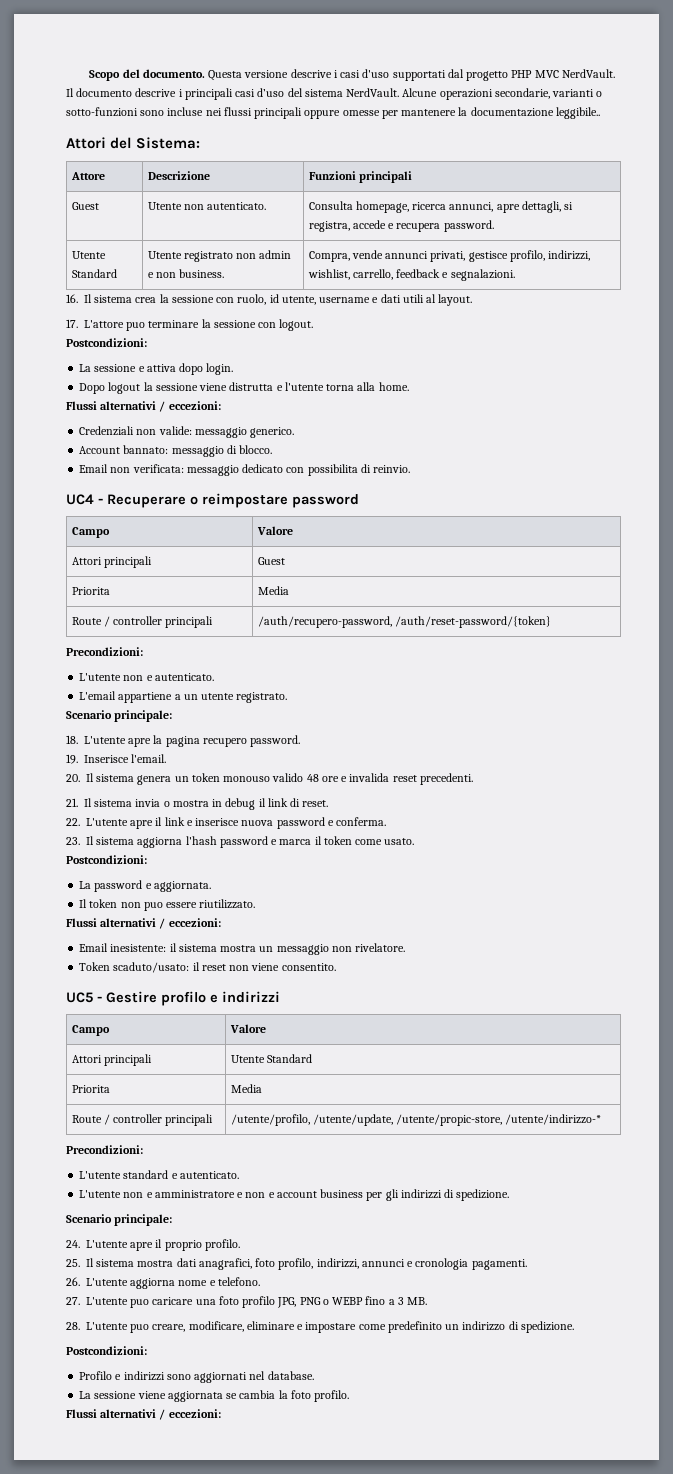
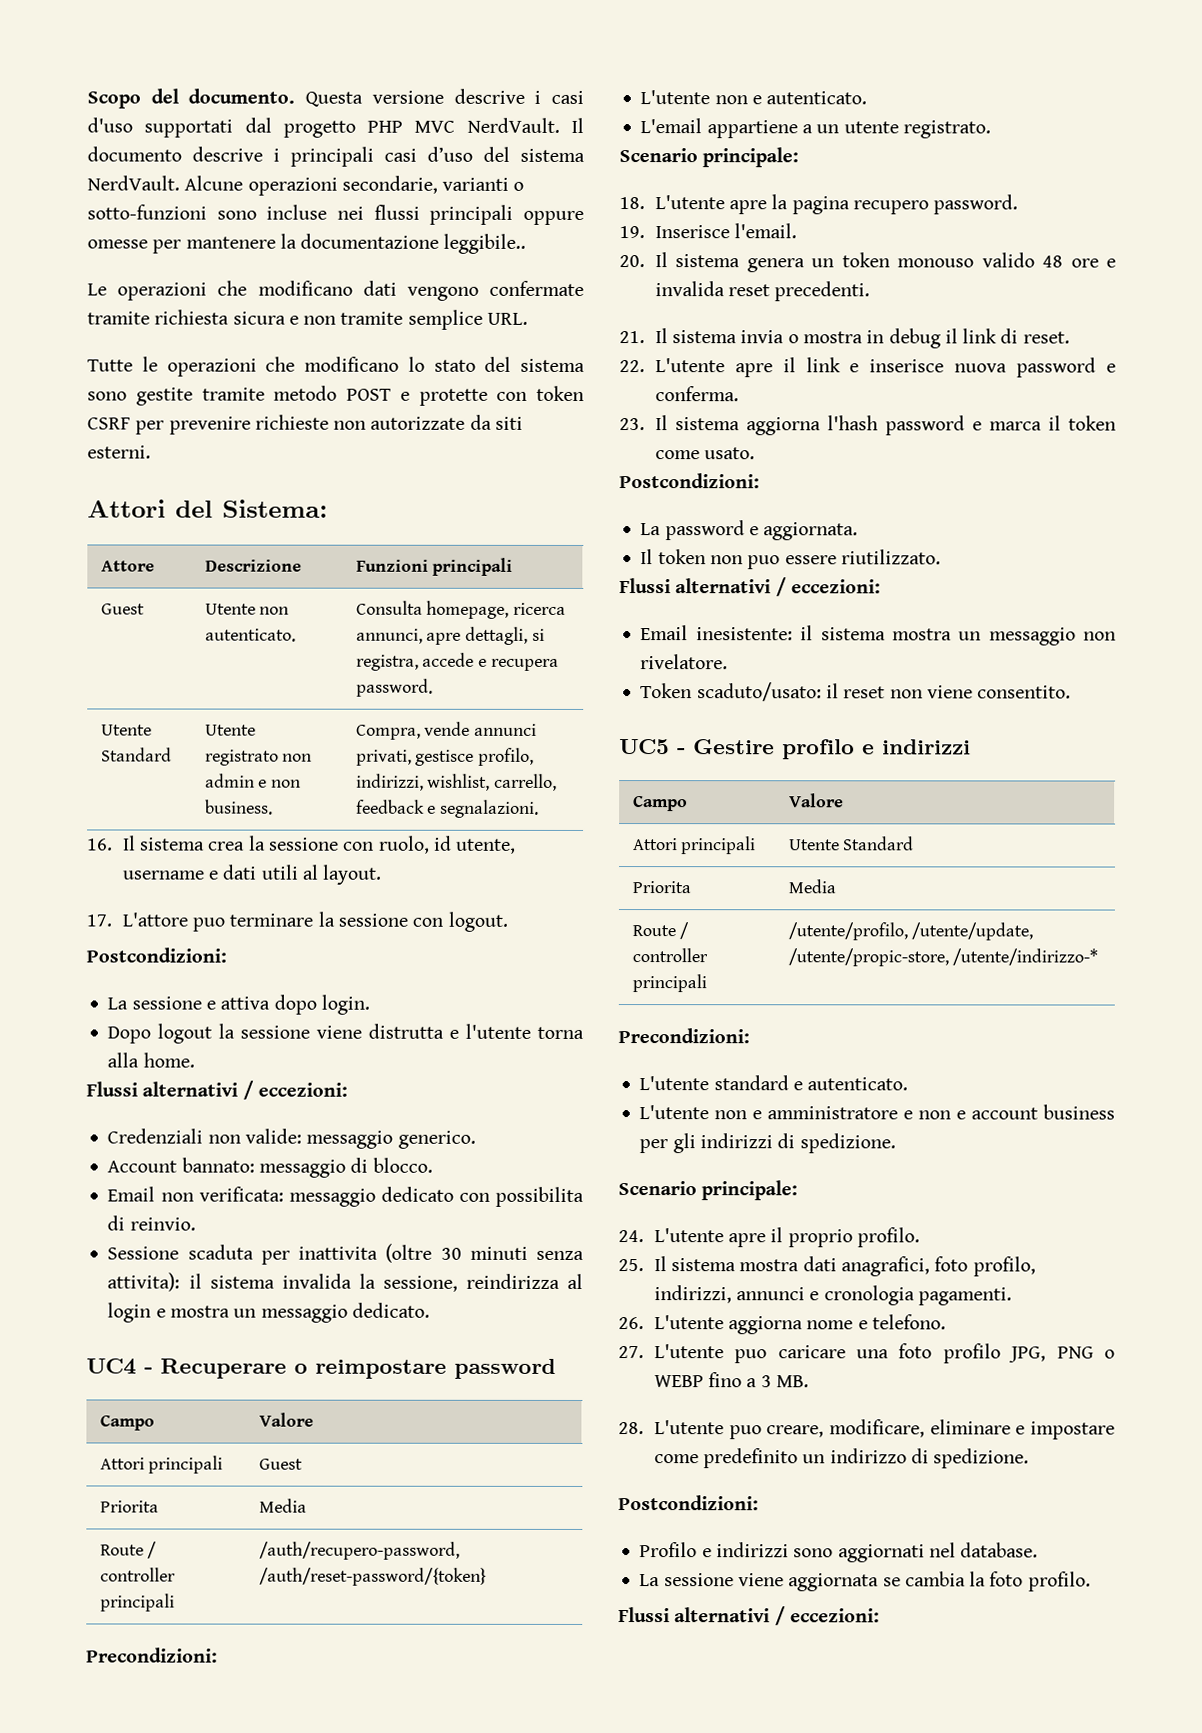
+ Le operazioni che modificano dati vengono confermate tramite richiesta sicura e non tramite semplice URL.
+ Tutte le operazioni che modificano lo stato del sistema sono gestite tramite metodo POST e protette con token CSRF per prevenire richieste non autorizzate da siti esterni.
+ Sessione scaduta per inattivita (oltre 30 minuti senza attivita): il sistema invalida la sessione, reindirizza al login e mostra un messaggio dedicato.

